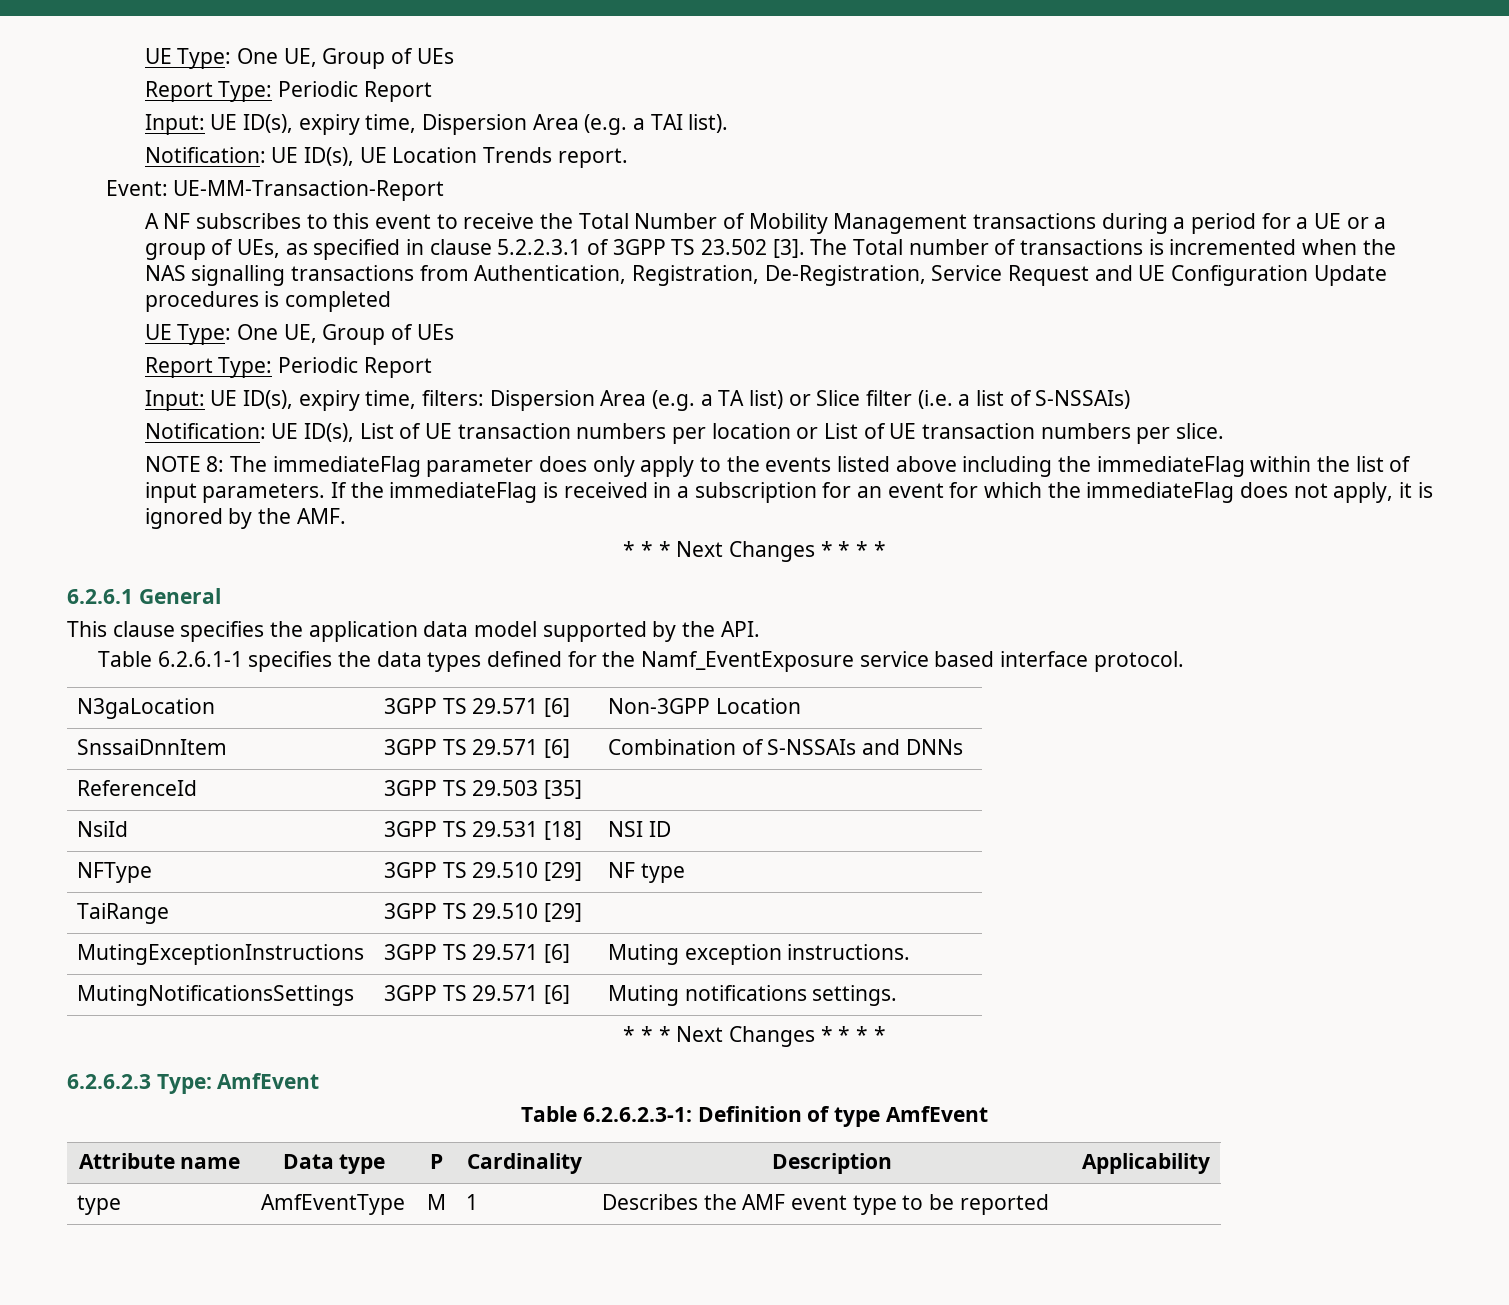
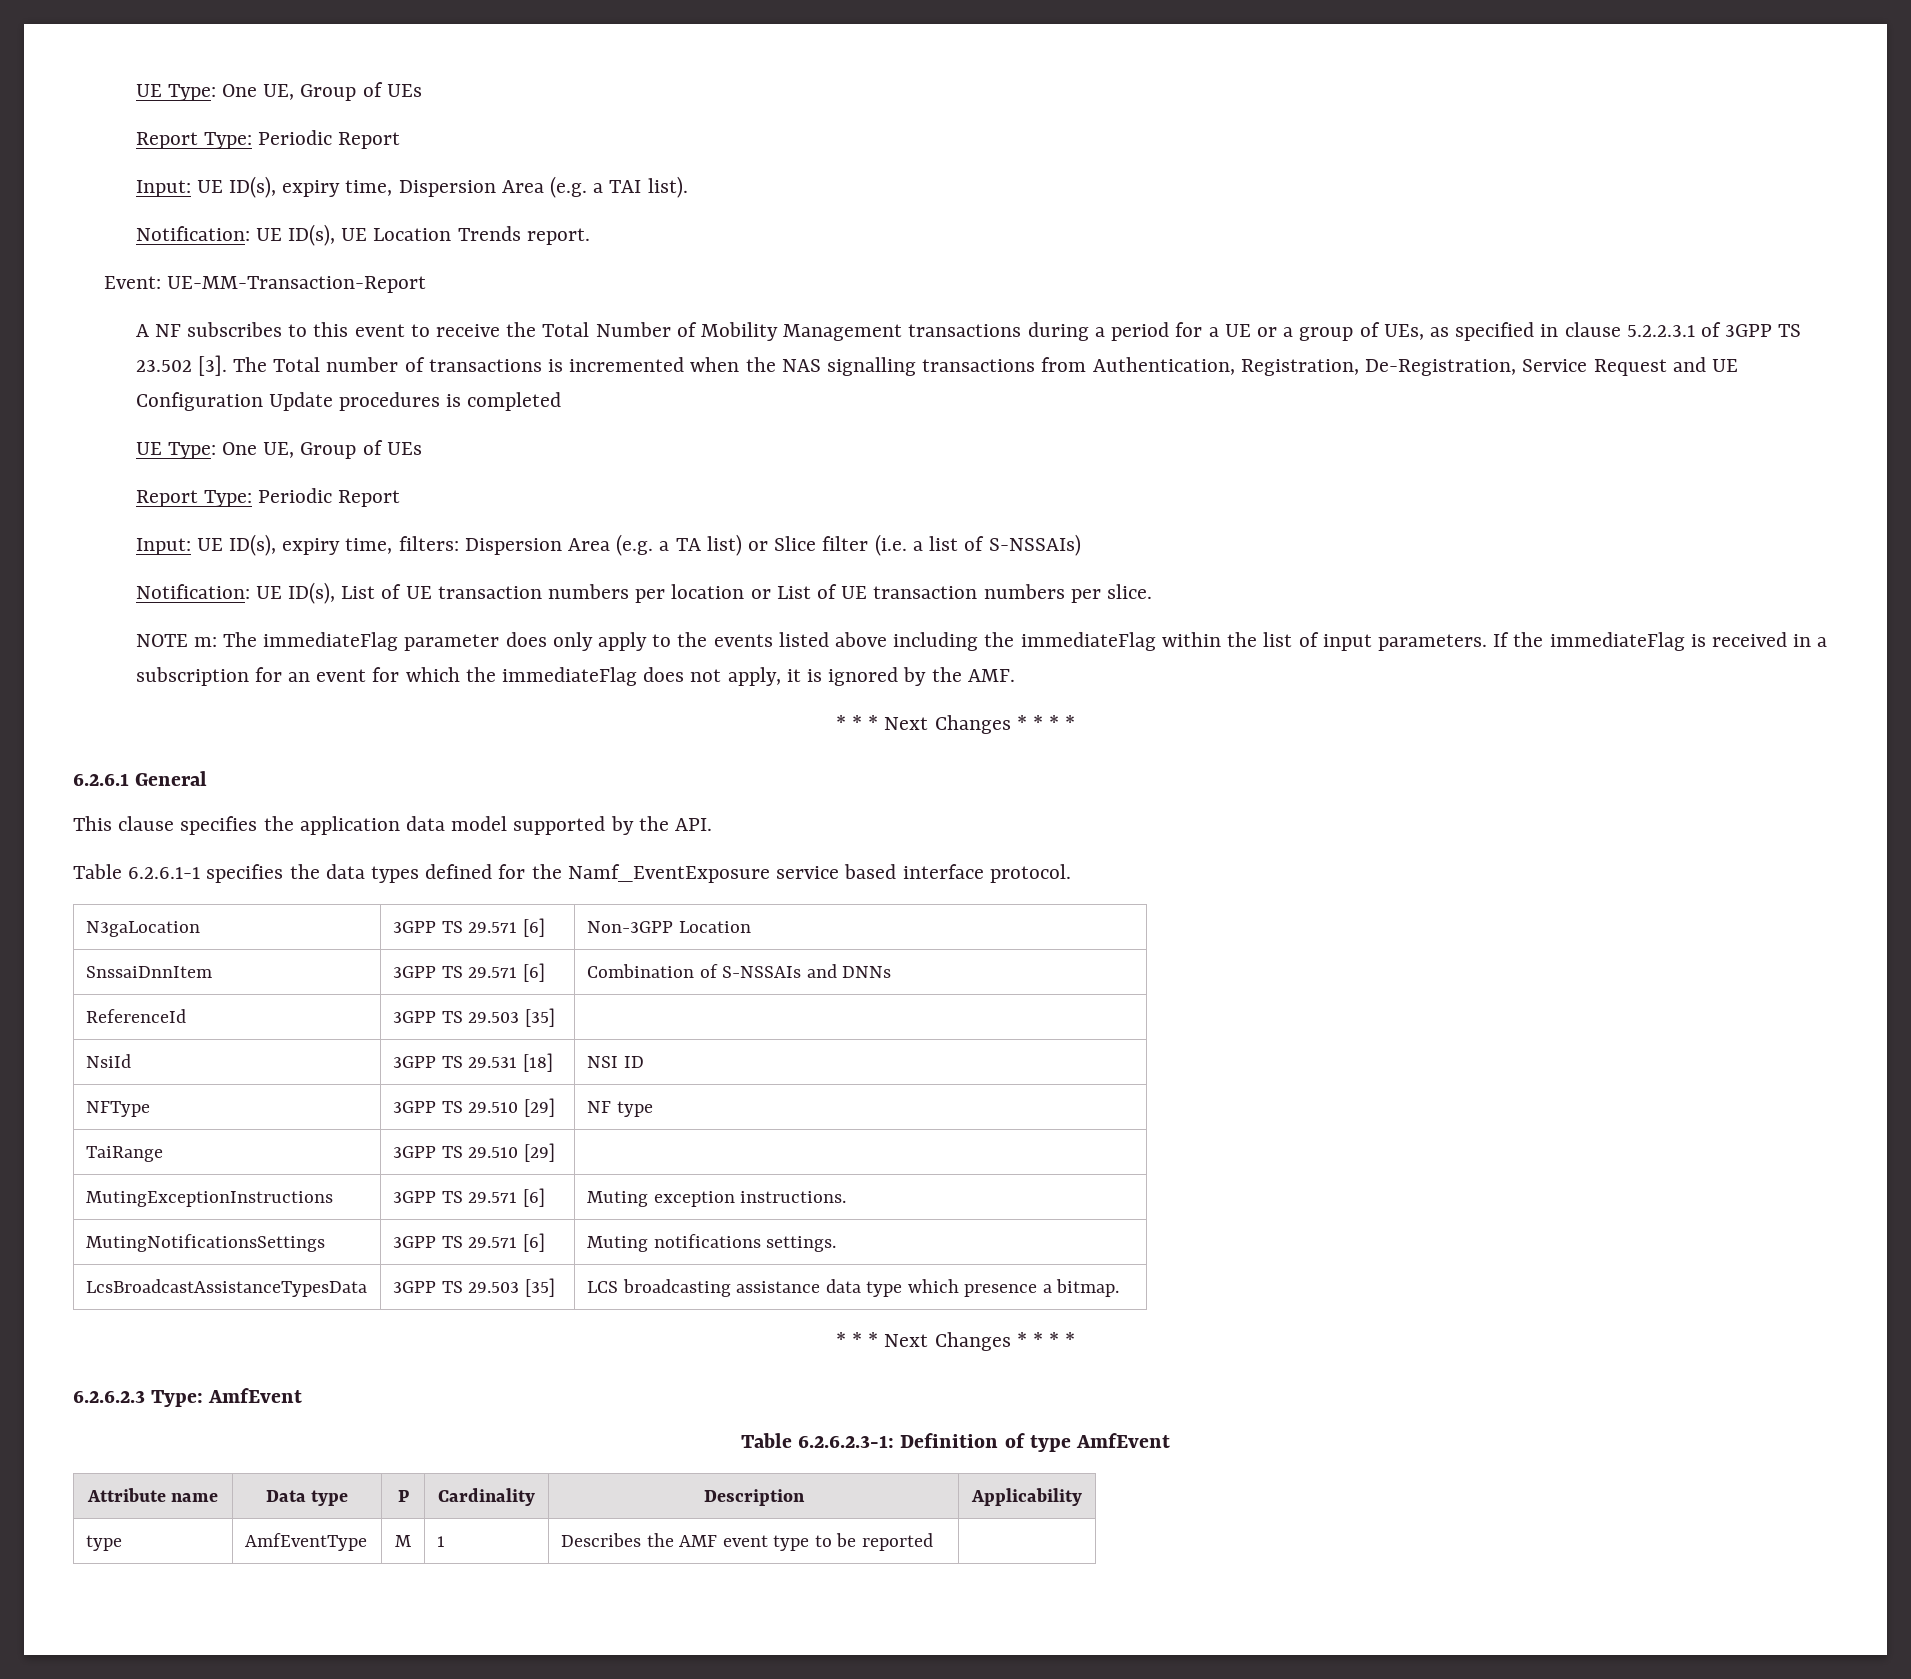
- NOTE 8: The immediateFlag parameter does only apply to the events listed above including the immediateFlag within the list of input parameters.
+ NOTE m: The immediateFlag parameter does only apply to the events listed above including the immediateFlag within the list of input parameters.
+ LcsBroadcastAssistanceTypesData | 3GPP TS 29.503 [35] | LCS broadcasting assistance data type which presence a bitmap.

